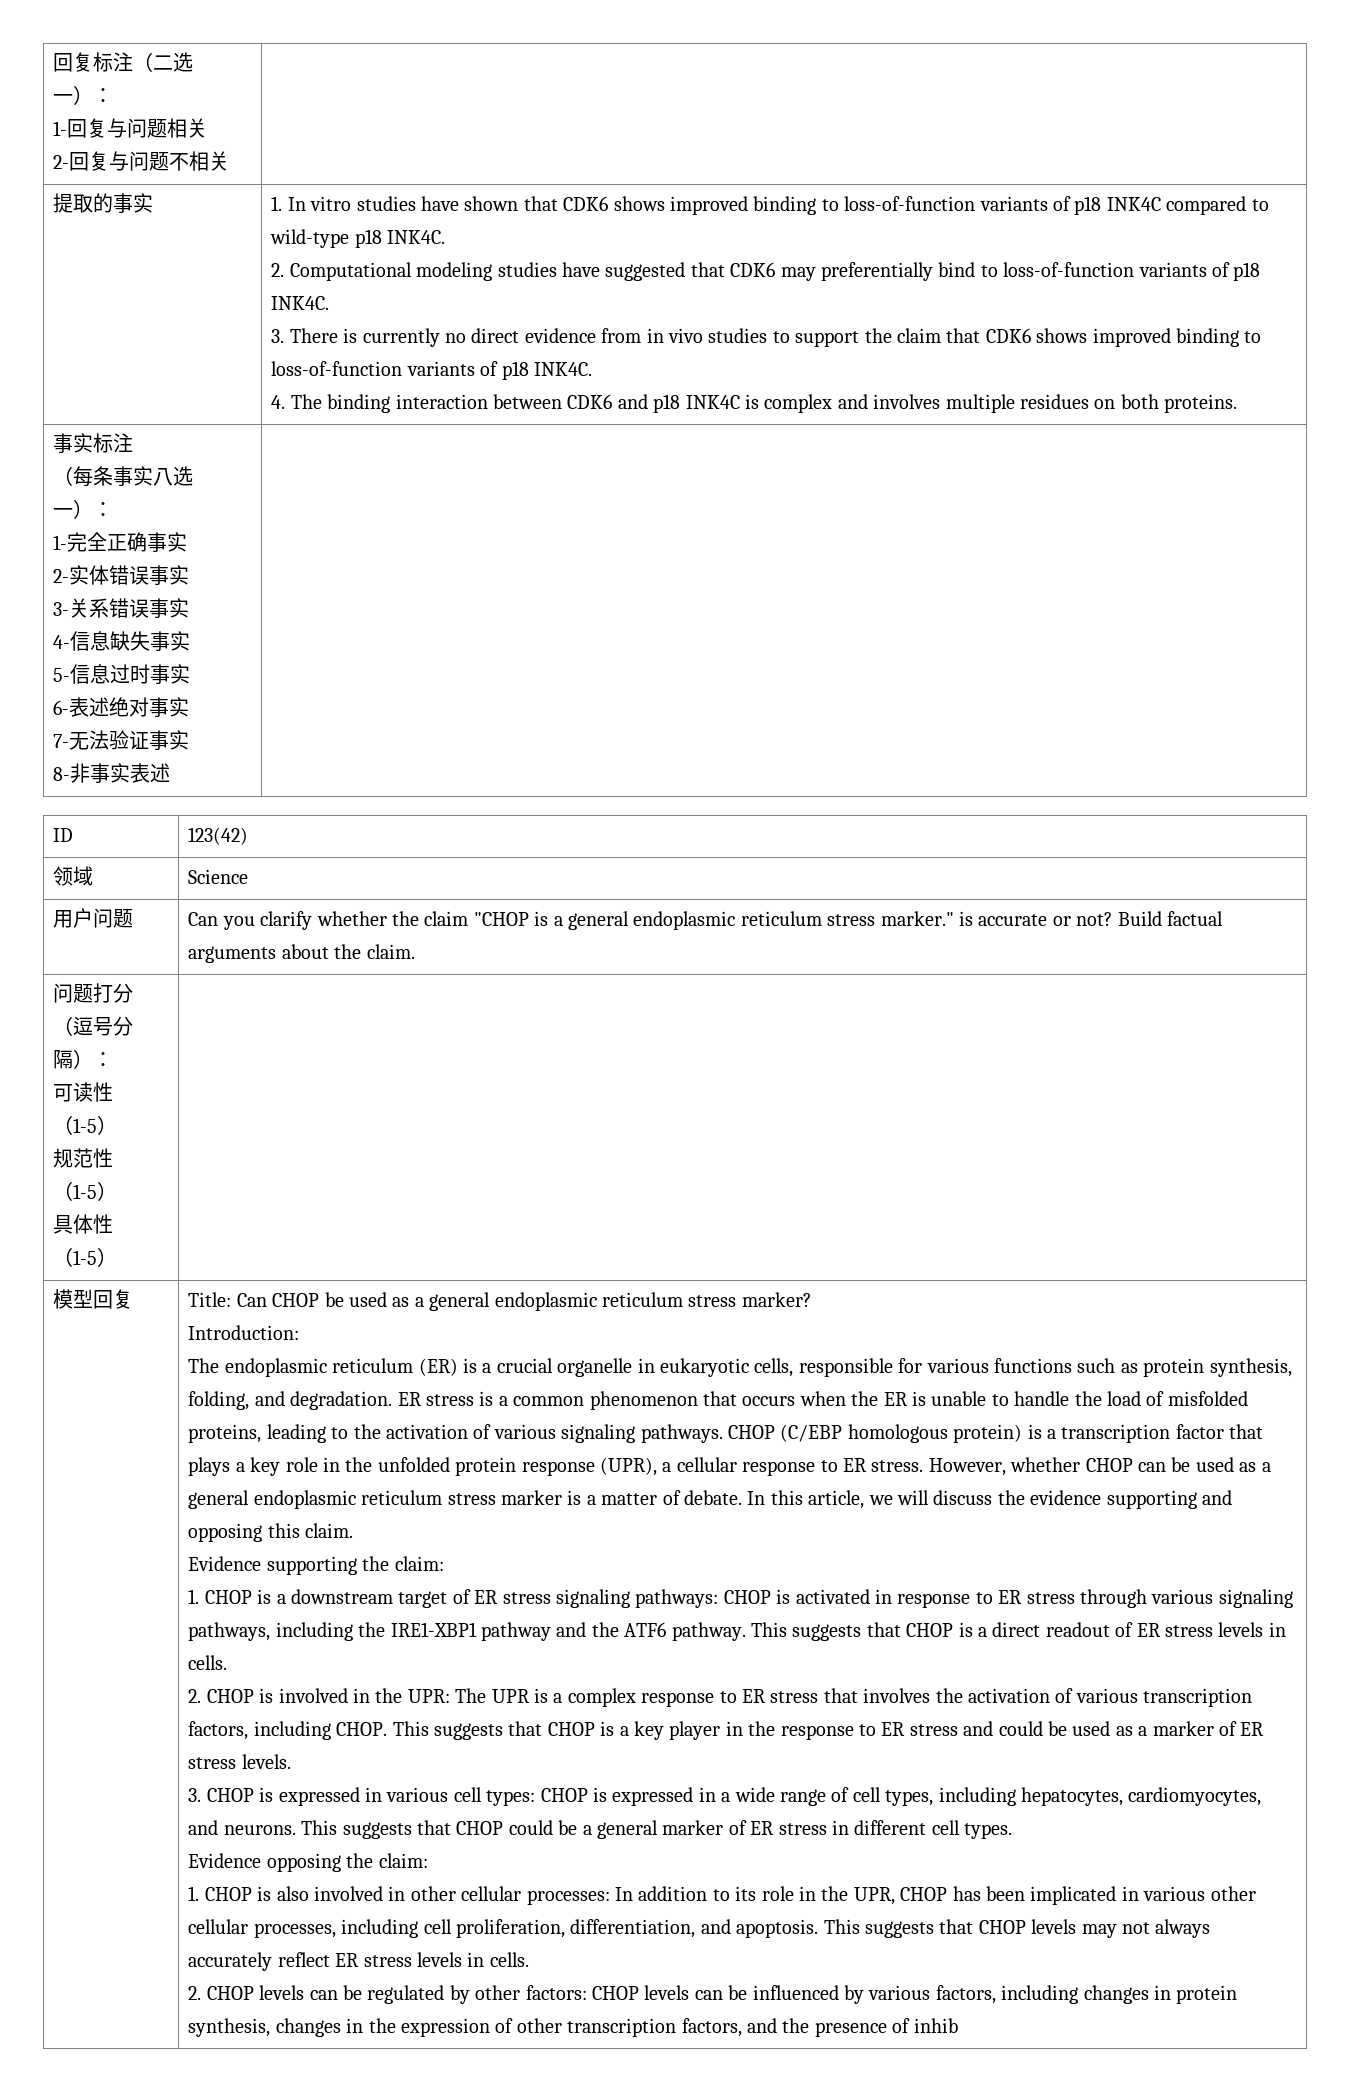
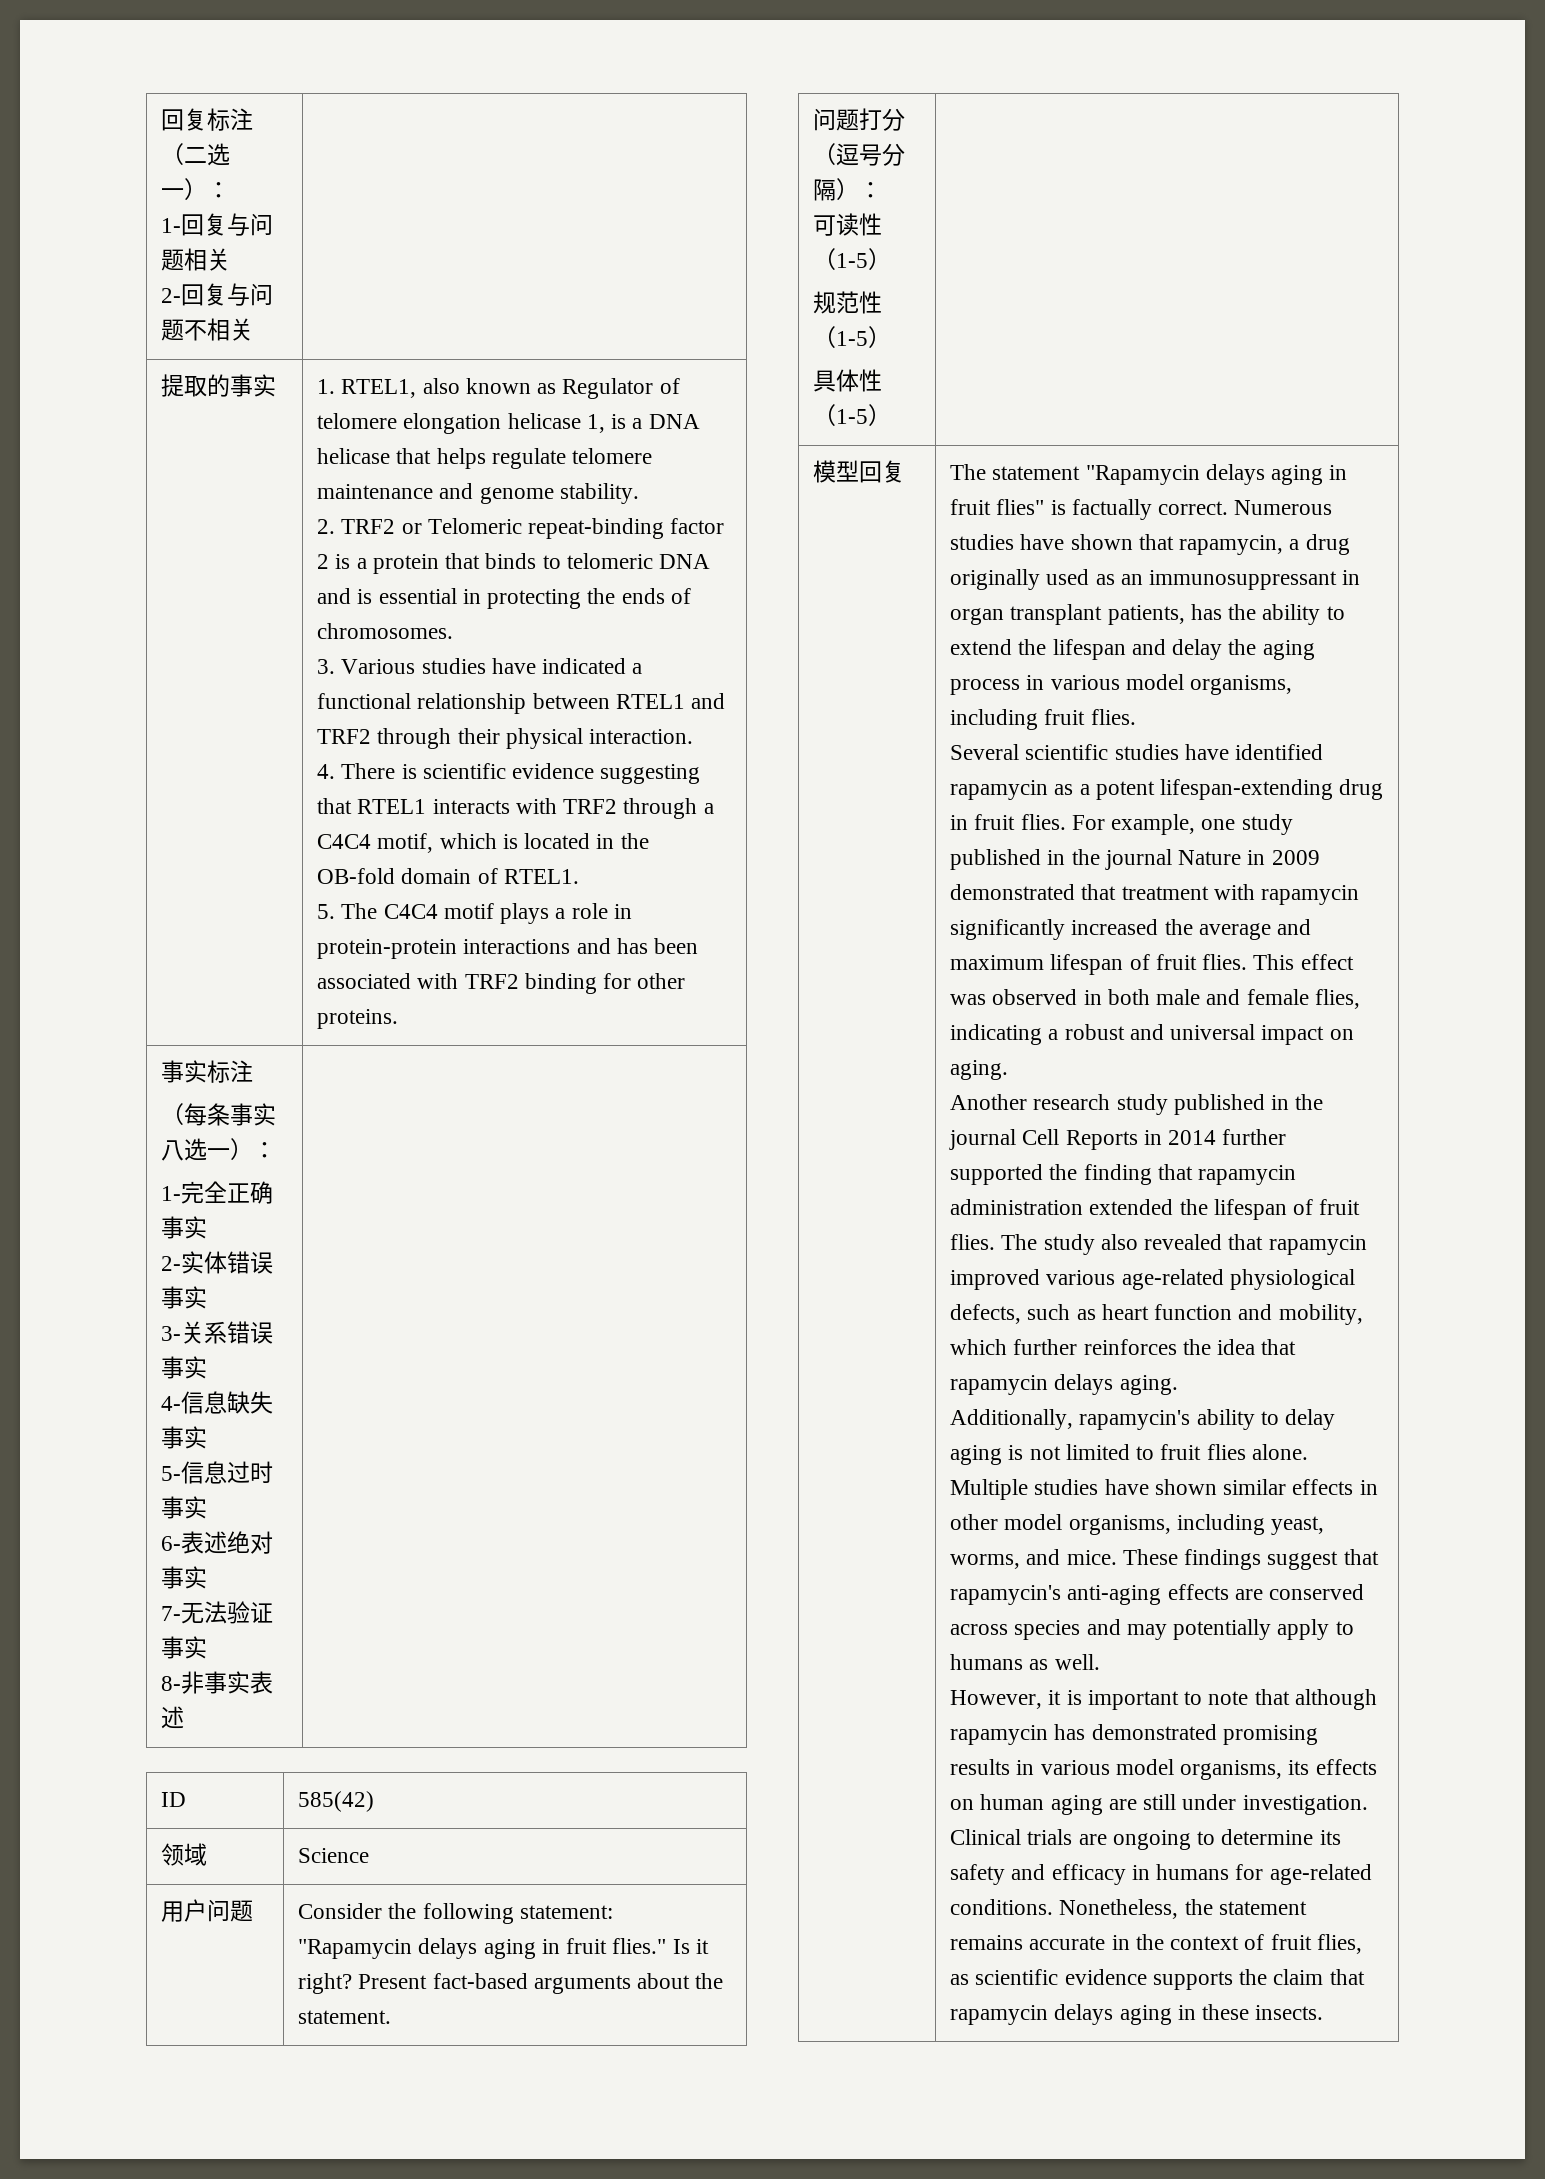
- 1. In vitro studies have shown that CDK6 shows improved binding to loss-of-function variants of p18 INK4C compared to wild-type p18 INK4C.
- 2. Computational modeling studies have suggested that CDK6 may preferentially bind to loss-of-function variants of p18 INK4C.
- 3. There is currently no direct evidence from in vivo studies to support the claim that CDK6 shows improved binding to loss-of-function variants of p18 INK4C.
- 4. The binding interaction between CDK6 and p18 INK4C is complex and involves multiple residues on both proteins.
+ 1. RTEL1, also known as Regulator of telomere elongation helicase 1, is a DNA helicase that helps regulate telomere maintenance and genome stability.
+ 2. TRF2 or Telomeric repeat-binding factor 2 is a protein that binds to telomeric DNA and is essential in protecting the ends of chromosomes.
+ 3. Various studies have indicated a functional relationship between RTEL1 and TRF2 through their physical interaction.
+ 4. There is scientific evidence suggesting that RTEL1 interacts with TRF2 through a C4C4 motif, which is located in the OB-fold domain of RTEL1.
+ 5. The C4C4 motif plays a role in protein-protein interactions and has been associated with TRF2 binding for other proteins.
- ID | 123(42)
+ ID | 585(42)
- 用户问题 | Can you clarify whether the claim "CHOP is a general endoplasmic reticulum stress marker." is accurate or not? Build factual arguments about the claim.
+ 用户问题 | Consider the following statement: "Rapamycin delays aging in fruit flies." Is it right? Present fact-based arguments about the statement.
- Title: Can CHOP be used as a general endoplasmic reticulum stress marker?
- Introduction:
- The endoplasmic reticulum (ER) is a crucial organelle in eukaryotic cells, responsible for various functions such as protein synthesis, folding, and degradation. ER stress is a common phenomenon that occurs when the ER is unable to handle the load of misfolded proteins, leading to the activation of various signaling pathways. CHOP (C/EBP homologous protein) is a transcription factor that plays a key role in the unfolded protein response (UPR), a cellular response to ER stress. However, whether CHOP can be used as a general endoplasmic reticulum stress marker is a matter of debate. In this article, we will discuss the evidence supporting and opposing this claim.
- Evidence supporting the claim:
- 1. CHOP is a downstream target of ER stress signaling pathways: CHOP is activated in response to ER stress through various signaling pathways, including the IRE1-XBP1 pathway and the ATF6 pathway. This suggests that CHOP is a direct readout of ER stress levels in cells.
- 2. CHOP is involved in the UPR: The UPR is a complex response to ER stress that involves the activation of various transcription factors, including CHOP. This suggests that CHOP is a key player in the response to ER stress and could be used as a marker of ER stress levels.
- 3. CHOP is expressed in various cell types: CHOP is expressed in a wide range of cell types, including hepatocytes, cardiomyocytes, and neurons. This suggests that CHOP could be a general marker of ER stress in different cell types.
- Evidence opposing the claim:
- 1. CHOP is also involved in other cellular processes: In addition to its role in the UPR, CHOP has been implicated in various other cellular processes, including cell proliferation, differentiation, and apoptosis. This suggests that CHOP levels may not always accurately reflect ER stress levels in cells.
- 2. CHOP levels can be regulated by other factors: CHOP levels can be influenced by various factors, including changes in protein synthesis, changes in the expression of other transcription factors, and the presence of inhib
+ The statement "Rapamycin delays aging in fruit flies" is factually correct. Numerous studies have shown that rapamycin, a drug originally used as an immunosuppressant in organ transplant patients, has the ability to extend the lifespan and delay the aging process in various model organisms, including fruit flies.
+ Several scientific studies have identified rapamycin as a potent lifespan-extending drug in fruit flies. For example, one study published in the journal Nature in 2009 demonstrated that treatment with rapamycin significantly increased the average and maximum lifespan of fruit flies. This effect was observed in both male and female flies, indicating a robust and universal impact on aging.
+ Another research study published in the journal Cell Reports in 2014 further supported the finding that rapamycin administration extended the lifespan of fruit flies. The study also revealed that rapamycin improved various age-related physiological defects, such as heart function and mobility, which further reinforces the idea that rapamycin delays aging.
+ Additionally, rapamycin's ability to delay aging is not limited to fruit flies alone. Multiple studies have shown similar effects in other model organisms, including yeast, worms, and mice. These findings suggest that rapamycin's anti-aging effects are conserved across species and may potentially apply to humans as well.
+ However, it is important to note that although rapamycin has demonstrated promising results in various model organisms, its effects on human aging are still under investigation. Clinical trials are ongoing to determine its safety and efficacy in humans for age-related conditions. Nonetheless, the statement remains accurate in the context of fruit flies, as scientific evidence supports the claim that rapamycin delays aging in these insects.

